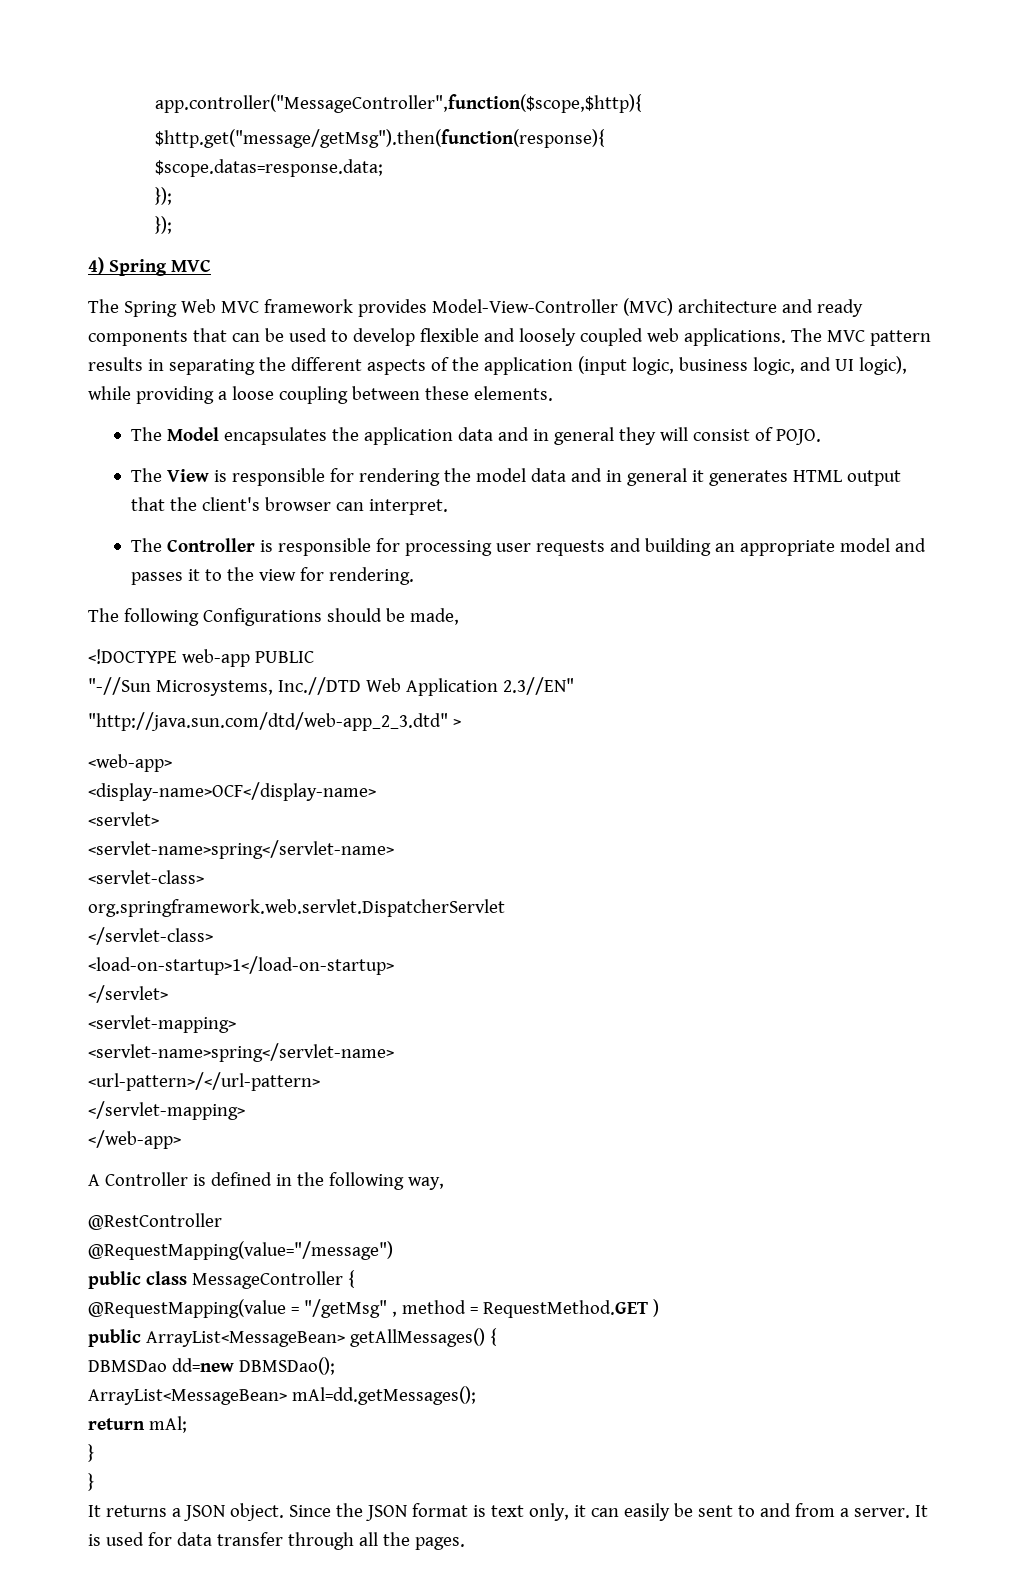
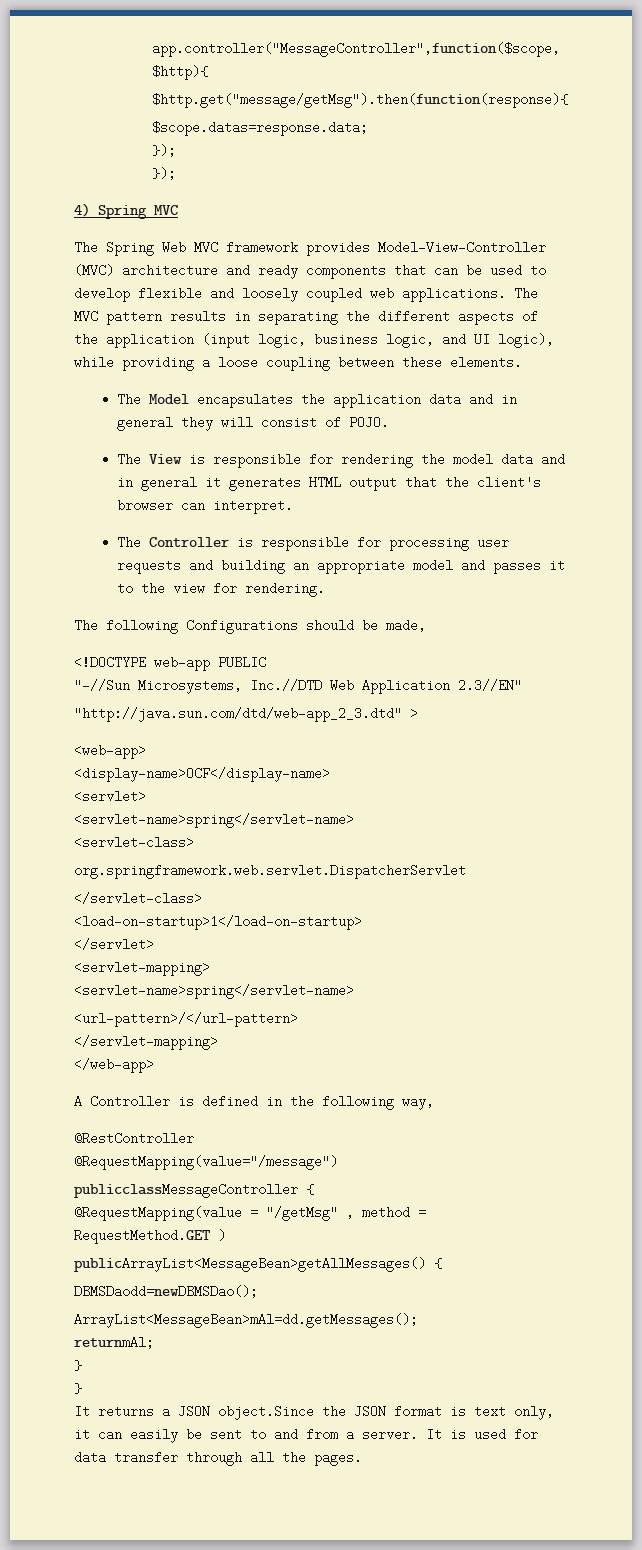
- public class MessageController {
+ publicclassMessageController {
- public ArrayList<MessageBean> getAllMessages() {
- DBMSDao dd=new DBMSDao();
- ArrayList<MessageBean> mAl=dd.getMessages();
- return mAl;
+ publicArrayList<MessageBean>getAllMessages() {
+ DBMSDaodd=newDBMSDao();
+ ArrayList<MessageBean>mAl=dd.getMessages();
+ returnmAl;
- It returns a JSON object. Since the JSON format is text only, it can easily be sent to and from a server.
+ It returns a JSON object.Since the JSON format is text only, it can easily be sent to and from a server.

